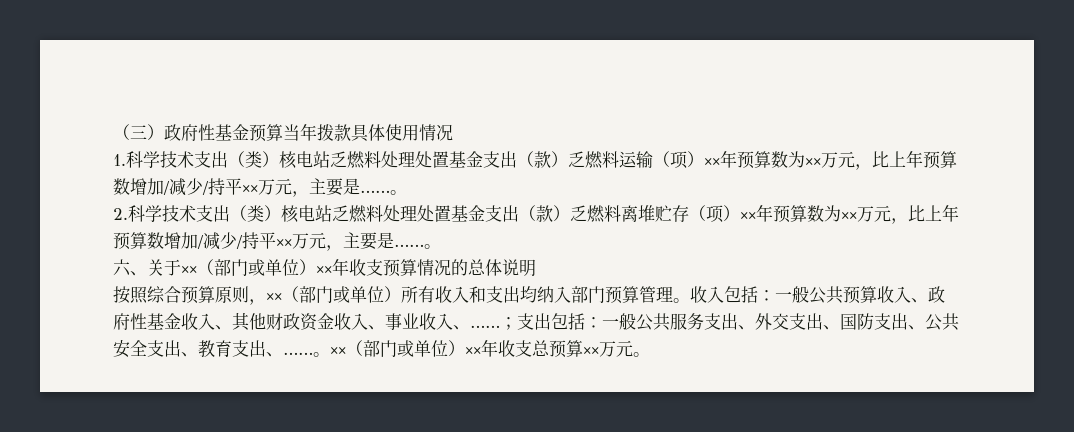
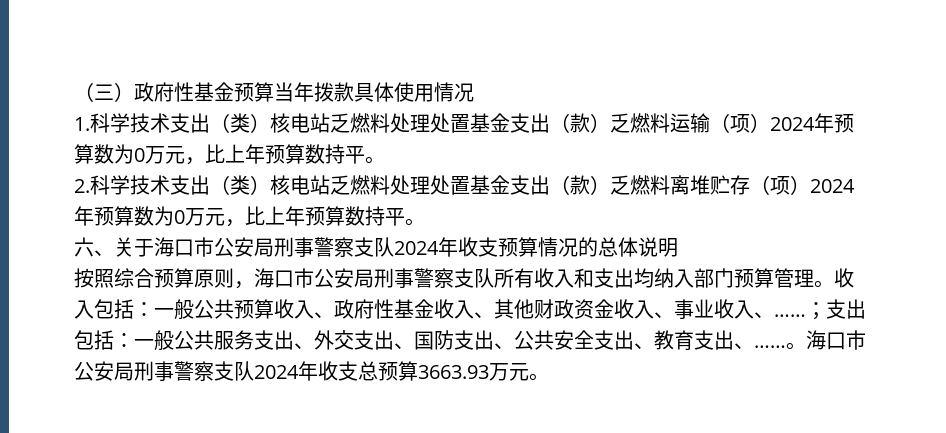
- 1.科学技术支出（类）核电站乏燃料处理处置基金支出（款）乏燃料运输（项）××年预算数为××万元，比上年预算数增加/减少/持平××万元，主要是……。
+ 1.科学技术支出（类）核电站乏燃料处理处置基金支出（款）乏燃料运输（项）2024年预算数为0万元，比上年预算数持平。
- 2.科学技术支出（类）核电站乏燃料处理处置基金支出（款）乏燃料离堆贮存（项）××年预算数为××万元，比上年预算数增加/减少/持平××万元，主要是……。
- 六、关于××（部门或单位）××年收支预算情况的总体说明
+ 2.科学技术支出（类）核电站乏燃料处理处置基金支出（款）乏燃料离堆贮存（项）2024年预算数为0万元，比上年预算数持平。
+ 六、关于海口市公安局刑事警察支队2024年收支预算情况的总体说明
- 按照综合预算原则，××（部门或单位）所有收入和支出均纳入部门预算管理。
+ 按照综合预算原则，海口市公安局刑事警察支队所有收入和支出均纳入部门预算管理。
- ××（部门或单位）××年收支总预算××万元。
+ 海口市公安局刑事警察支队2024年收支总预算3663.93万元。

